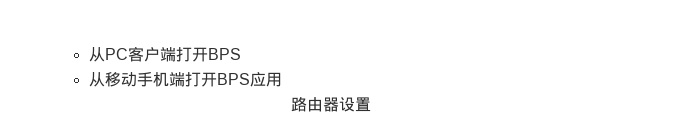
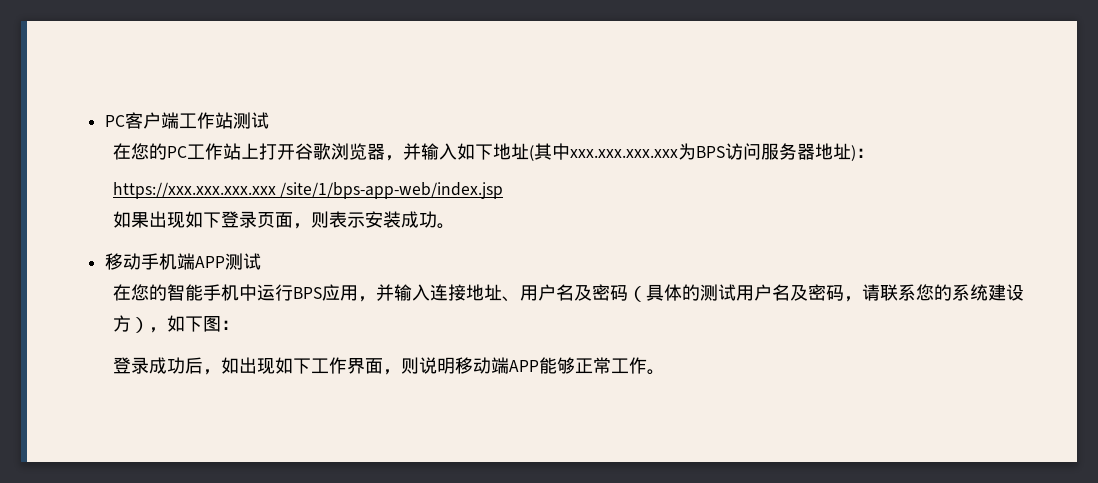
- 从PC客户端打开BPS
- 从移动手机端打开BPS应用
- 路由器设置
+ PC客户端工作站测试
+ 在您的PC工作站上打开谷歌浏览器，并输入如下地址(其中xxx.xxx.xxx.xxx为BPS访问服务器地址)：
+ https://xxx.xxx.xxx.xxx /site/1/bps-app-web/index.jsp
+ 如果出现如下登录页面，则表示安装成功。
+ 移动手机端APP测试
+ 在您的智能手机中运行BPS应用，并输入连接地址、用户名及密码（具体的测试用户名及密码，请联系您的系统建设方），如下图：
+ 登录成功后，如出现如下工作界面，则说明移动端APP能够正常工作。

